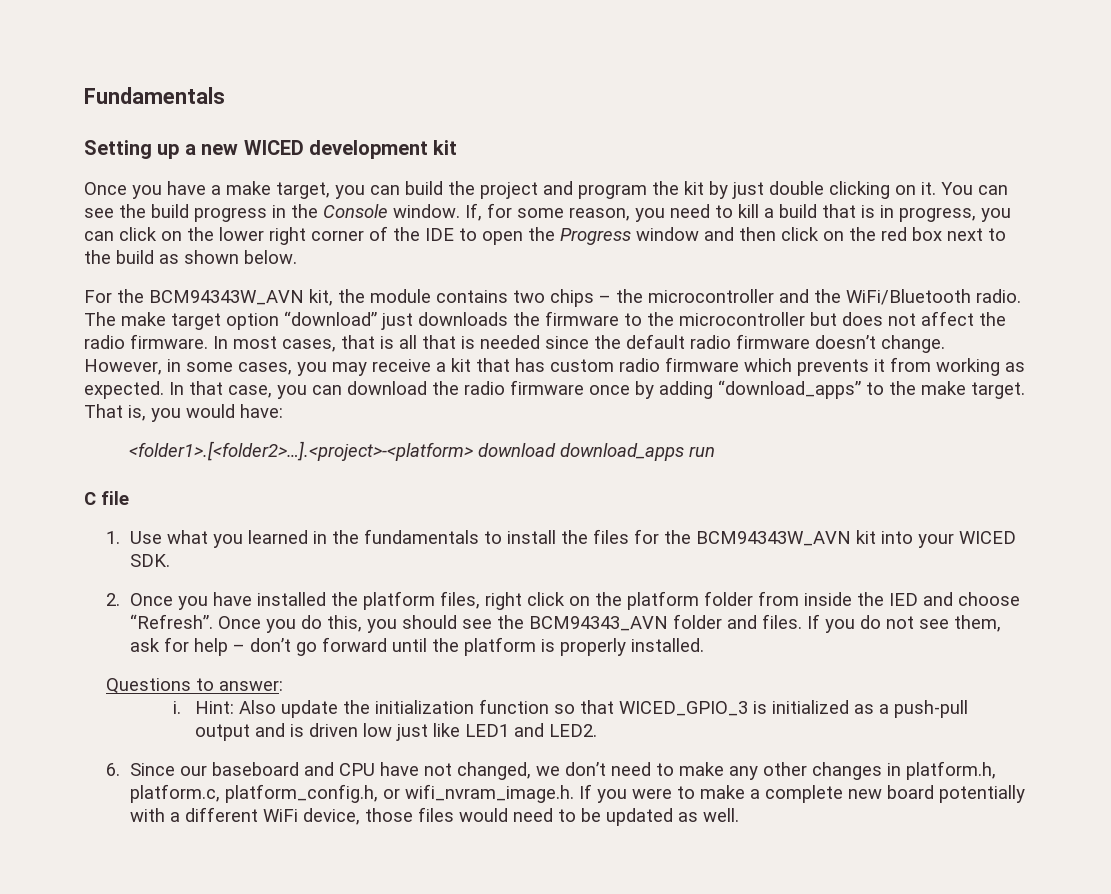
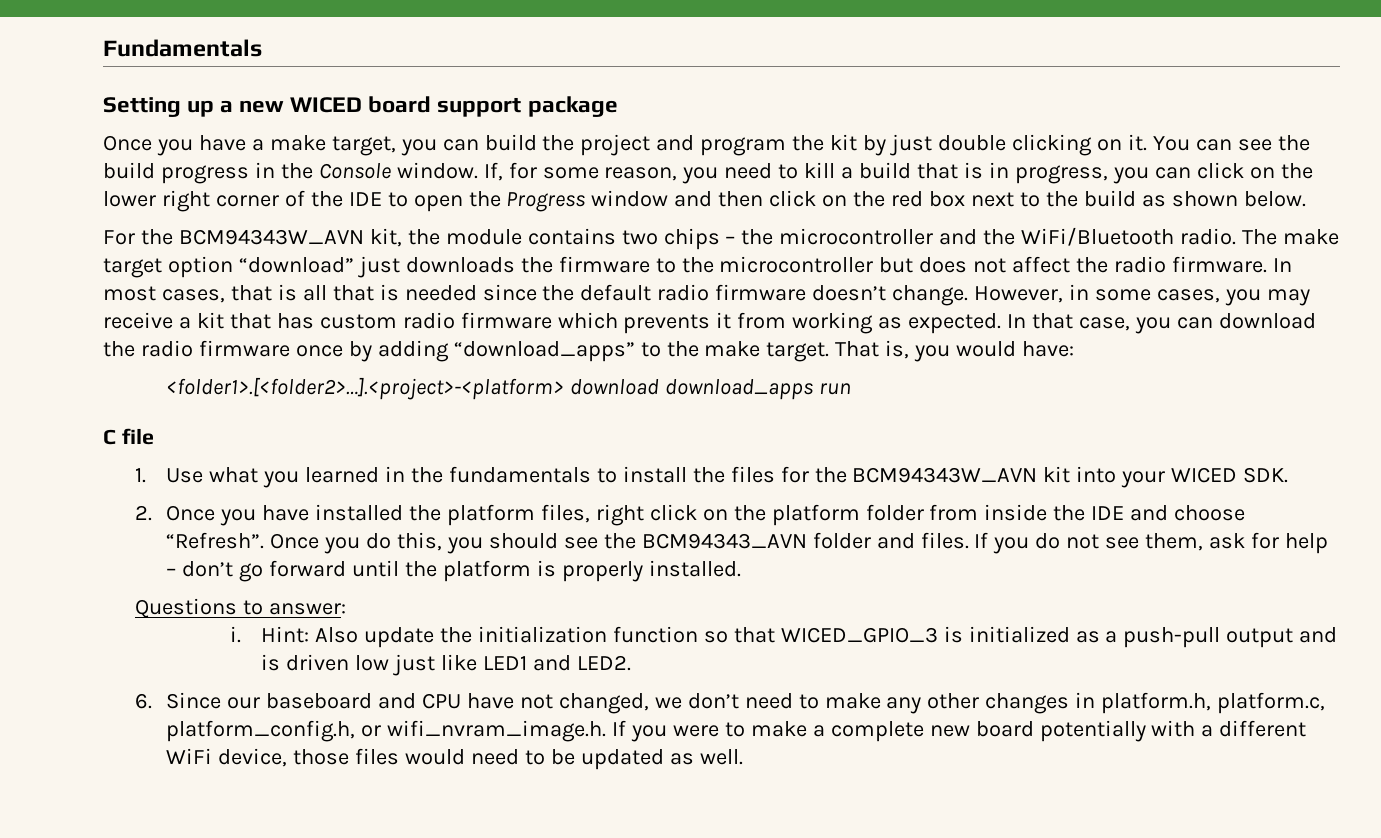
- Setting up a new WICED development kit
+ Setting up a new WICED board support package
- 2. Once you have installed the platform files, right click on the platform folder from inside the IED and choose “Refresh”.
+ 2. Once you have installed the platform files, right click on the platform folder from inside the IDE and choose “Refresh”.

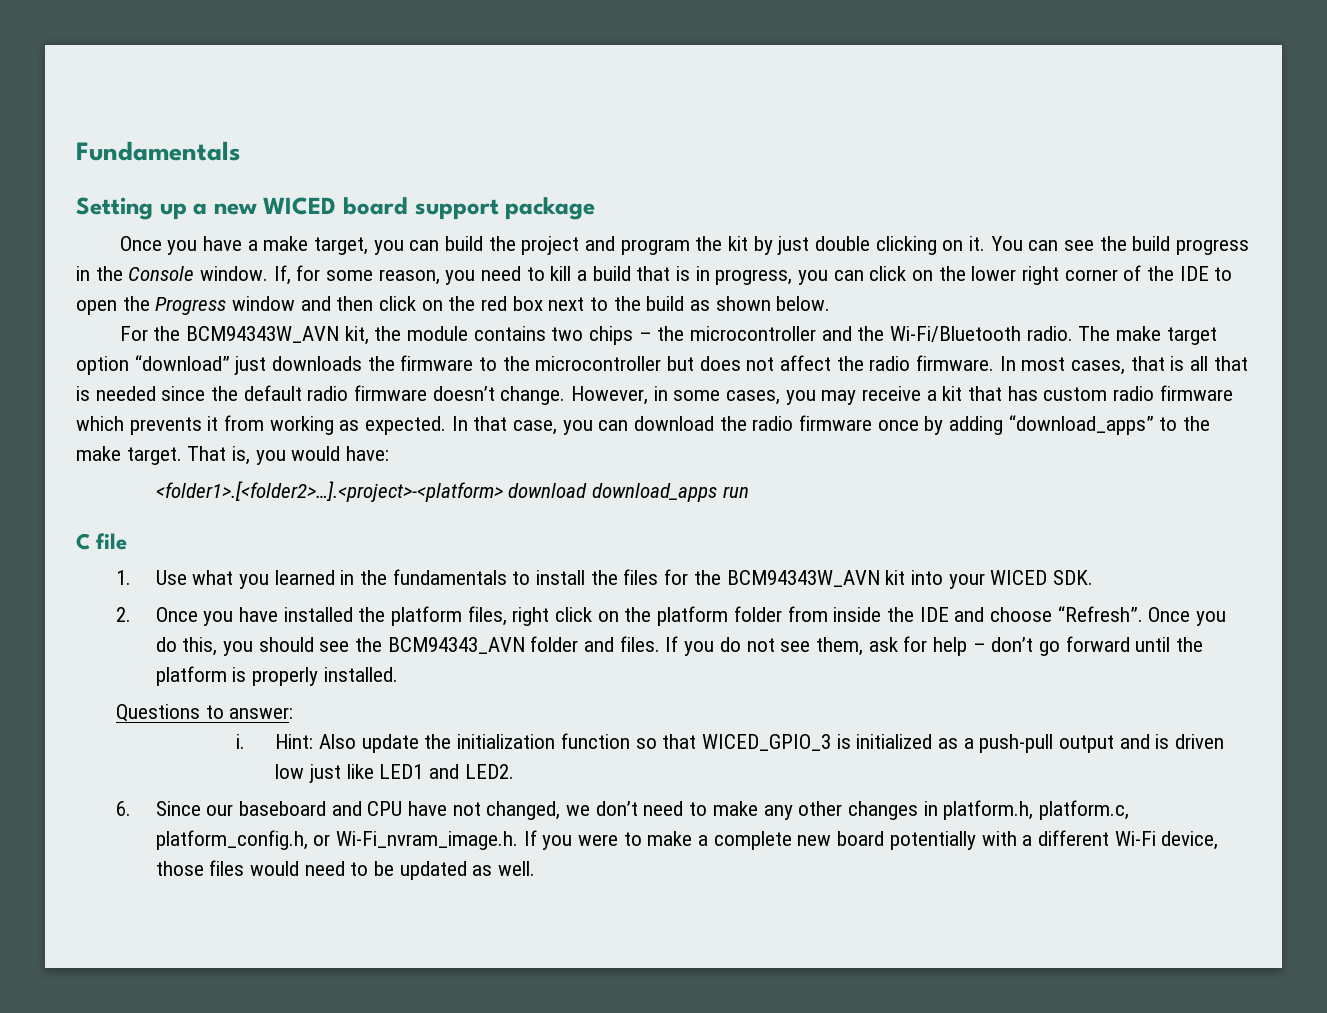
- For the BCM94343W_AVN kit, the module contains two chips – the microcontroller and the WiFi/Bluetooth radio.
+ For the BCM94343W_AVN kit, the module contains two chips – the microcontroller and the Wi-Fi/Bluetooth radio.
- 6. Since our baseboard and CPU have not changed, we don’t need to make any other changes in platform.h, platform.c, platform_config.h, or wifi_nvram_image.h. If you were to make a complete new board potentially with a different WiFi device, those files would need to be updated as well.
+ 6. Since our baseboard and CPU have not changed, we don’t need to make any other changes in platform.h, platform.c, platform_config.h, or Wi-Fi_nvram_image.h. If you were to make a complete new board potentially with a different Wi-Fi device, those files would need to be updated as well.

